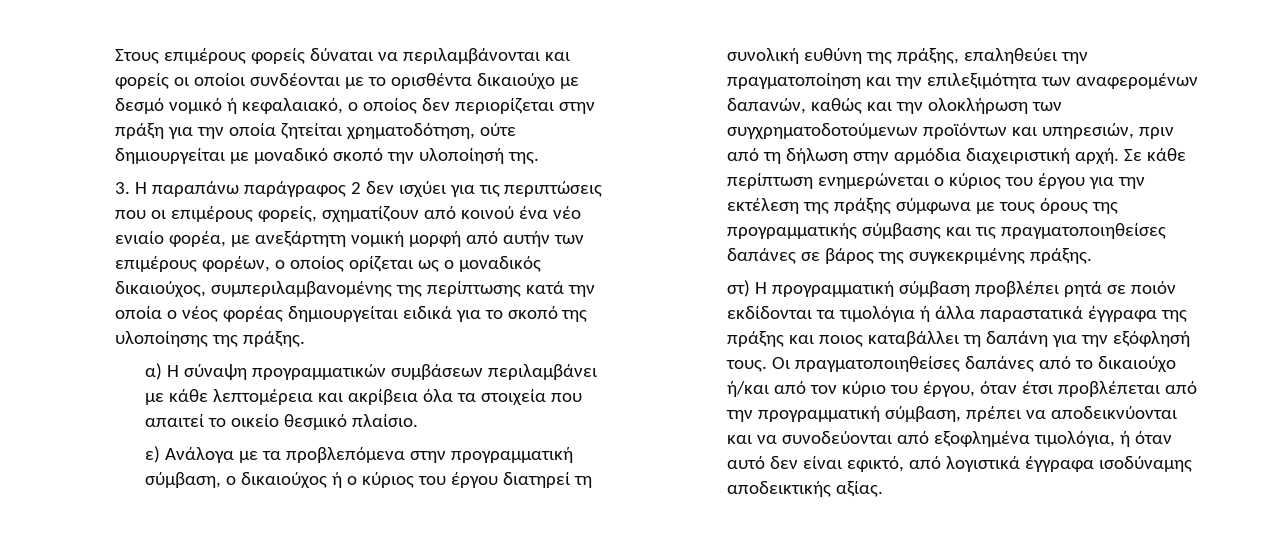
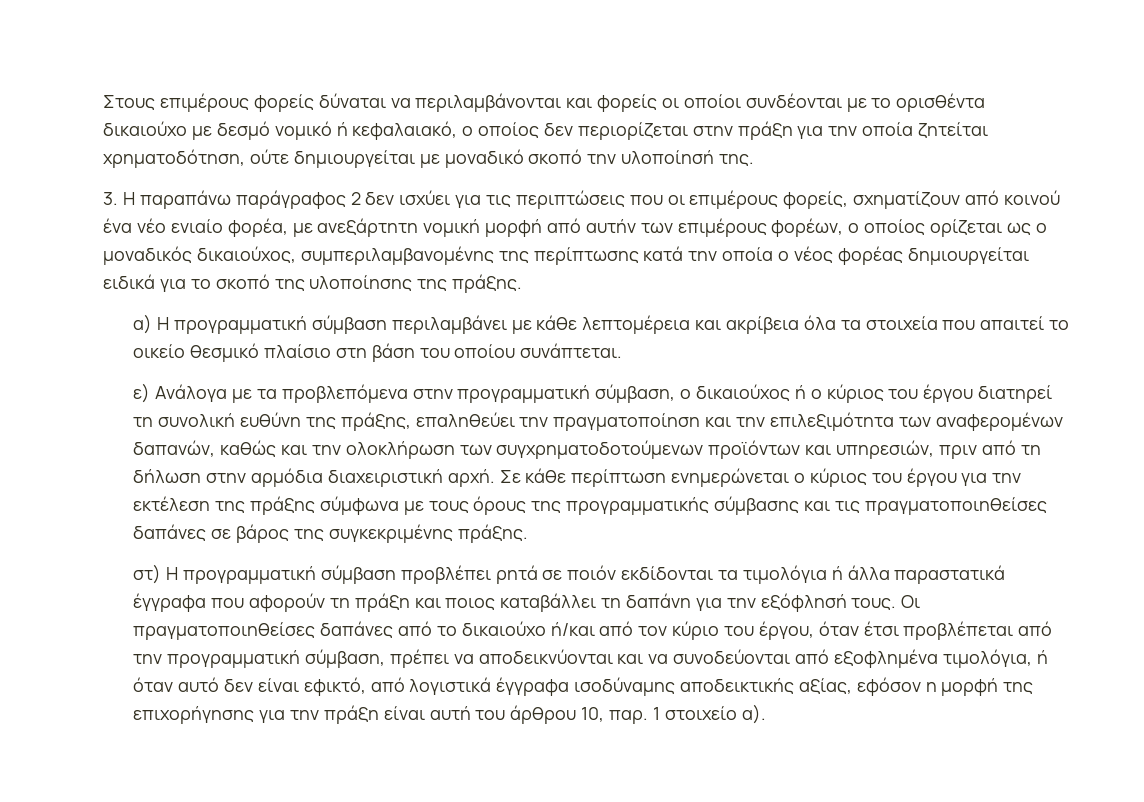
- α) Η σύναψη προγραμματικών συμβάσεων περιλαμβάνει με κάθε λεπτομέρεια και ακρίβεια όλα τα στοιχεία που απαιτεί το οικείο θεσμικό πλαίσιο.
+ α) Η προγραμματική σύμβαση περιλαμβάνει με κάθε λεπτομέρεια και ακρίβεια όλα τα στοιχεία που απαιτεί το οικείο θεσμικό πλαίσιο στη βάση του οποίου συνάπτεται.
- στ) Η προγραμματική σύμβαση προβλέπει ρητά σε ποιόν εκδίδονται τα τιμολόγια ή άλλα παραστατικά έγγραφα της πράξης και ποιος καταβάλλει τη δαπάνη για την εξόφλησή τους.
+ στ) Η προγραμματική σύμβαση προβλέπει ρητά σε ποιόν εκδίδονται τα τιμολόγια ή άλλα παραστατικά έγγραφα που αφορούν τη πράξη και ποιος καταβάλλει τη δαπάνη για την εξόφλησή τους.
- Οι πραγματοποιηθείσες δαπάνες από το δικαιούχο ή/και από τον κύριο του έργου, όταν έτσι προβλέπεται από την προγραμματική σύμβαση, πρέπει να αποδεικνύονται και να συνοδεύονται από εξοφλημένα τιμολόγια, ή όταν αυτό δεν είναι εφικτό, από λογιστικά έγγραφα ισοδύναμης αποδεικτικής αξίας.
+ Οι πραγματοποιηθείσες δαπάνες από το δικαιούχο ή/και από τον κύριο του έργου, όταν έτσι προβλέπεται από την προγραμματική σύμβαση, πρέπει να αποδεικνύονται και να συνοδεύονται από εξοφλημένα τιμολόγια, ή όταν αυτό δεν είναι εφικτό, από λογιστικά έγγραφα ισοδύναμης αποδεικτικής αξίας, εφόσον η μορφή της επιχορήγησης για την πράξη είναι αυτή του άρθρου 10, παρ. 1 στοιχείο α).

